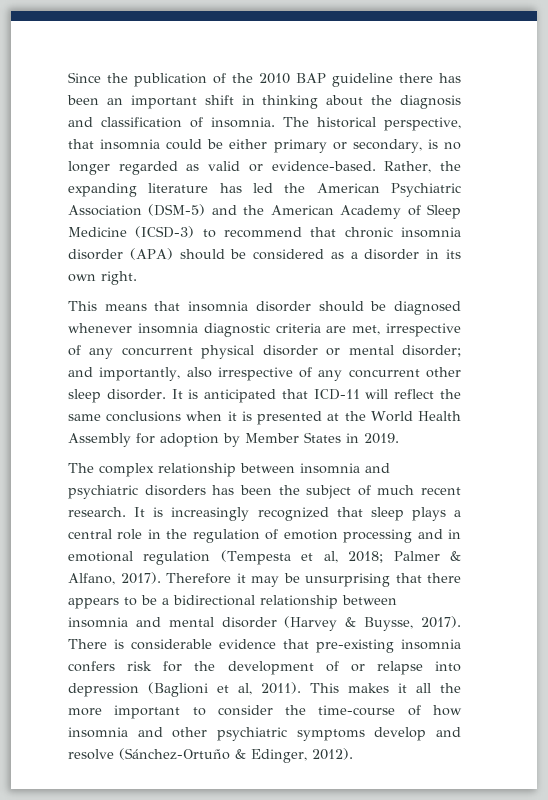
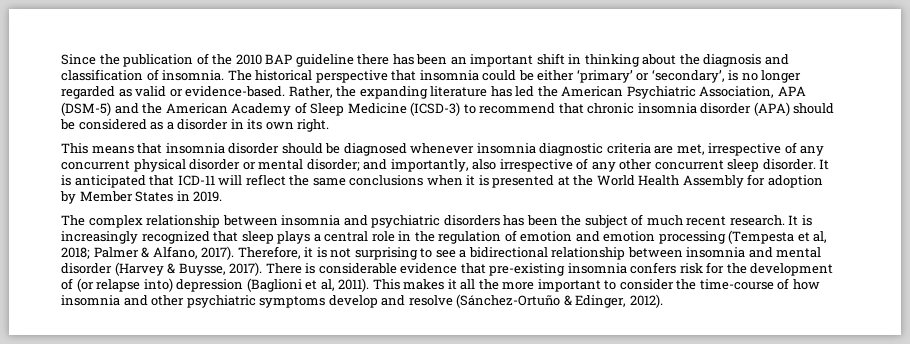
- The historical perspective, that insomnia could be either primary or secondary, is no longer regarded as valid or evidence-based.
+ The historical perspective that insomnia could be either ‘primary’ or ‘secondary’, is no longer regarded as valid or evidence-based.
- Rather, the expanding literature has led the American Psychiatric Association (DSM-5) and the American Academy of Sleep Medicine (ICSD-3) to recommend that chronic insomnia disorder (APA) should be considered as a disorder in its own right.
+ Rather, the expanding literature has led the American Psychiatric Association, APA (DSM-5) and the American Academy of Sleep Medicine (ICSD-3) to recommend that chronic insomnia disorder (APA) should be considered as a disorder in its own right.
- This means that insomnia disorder should be diagnosed whenever insomnia diagnostic criteria are met, irrespective of any concurrent physical disorder or mental disorder; and importantly, also irrespective of any concurrent other sleep disorder.
+ This means that insomnia disorder should be diagnosed whenever insomnia diagnostic criteria are met, irrespective of any concurrent physical disorder or mental disorder; and importantly, also irrespective of any other concurrent sleep disorder.
- It is increasingly recognized that sleep plays a central role in the regulation of emotion processing and in emotional regulation (Tempesta et al, 2018; Palmer & Alfano, 2017).
+ It is increasingly recognized that sleep plays a central role in the regulation of emotion and emotion processing (Tempesta et al, 2018; Palmer & Alfano, 2017).
- Therefore it may be unsurprising that there appears to be a bidirectional relationship between insomnia and mental disorder (Harvey & Buysse, 2017).
+ Therefore, it is not surprising to see a bidirectional relationship between insomnia and mental disorder (Harvey & Buysse, 2017).
- There is considerable evidence that pre-existing insomnia confers risk for the development of or relapse into depression (Baglioni et al, 2011).
+ There is considerable evidence that pre-existing insomnia confers risk for the development of (or relapse into) depression (Baglioni et al, 2011).

